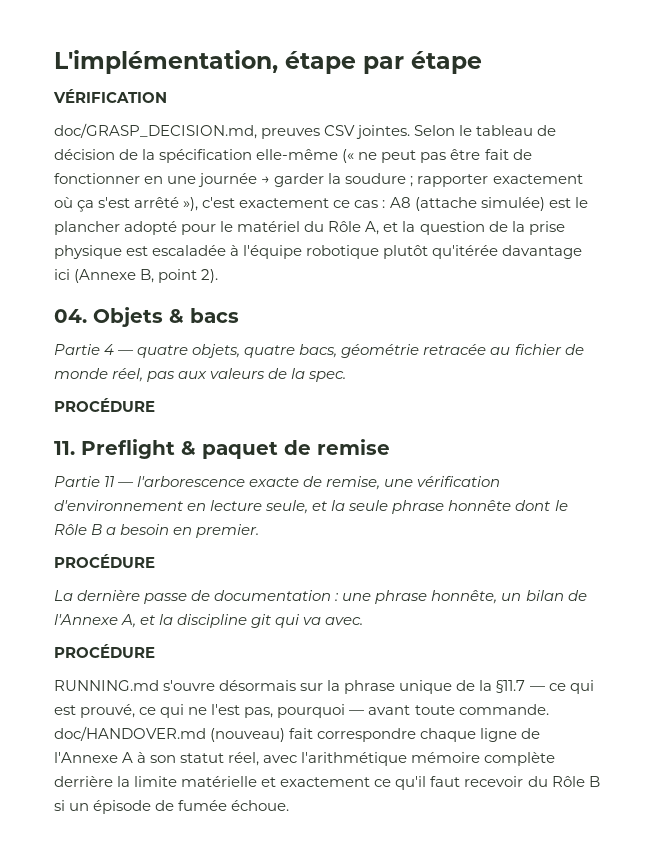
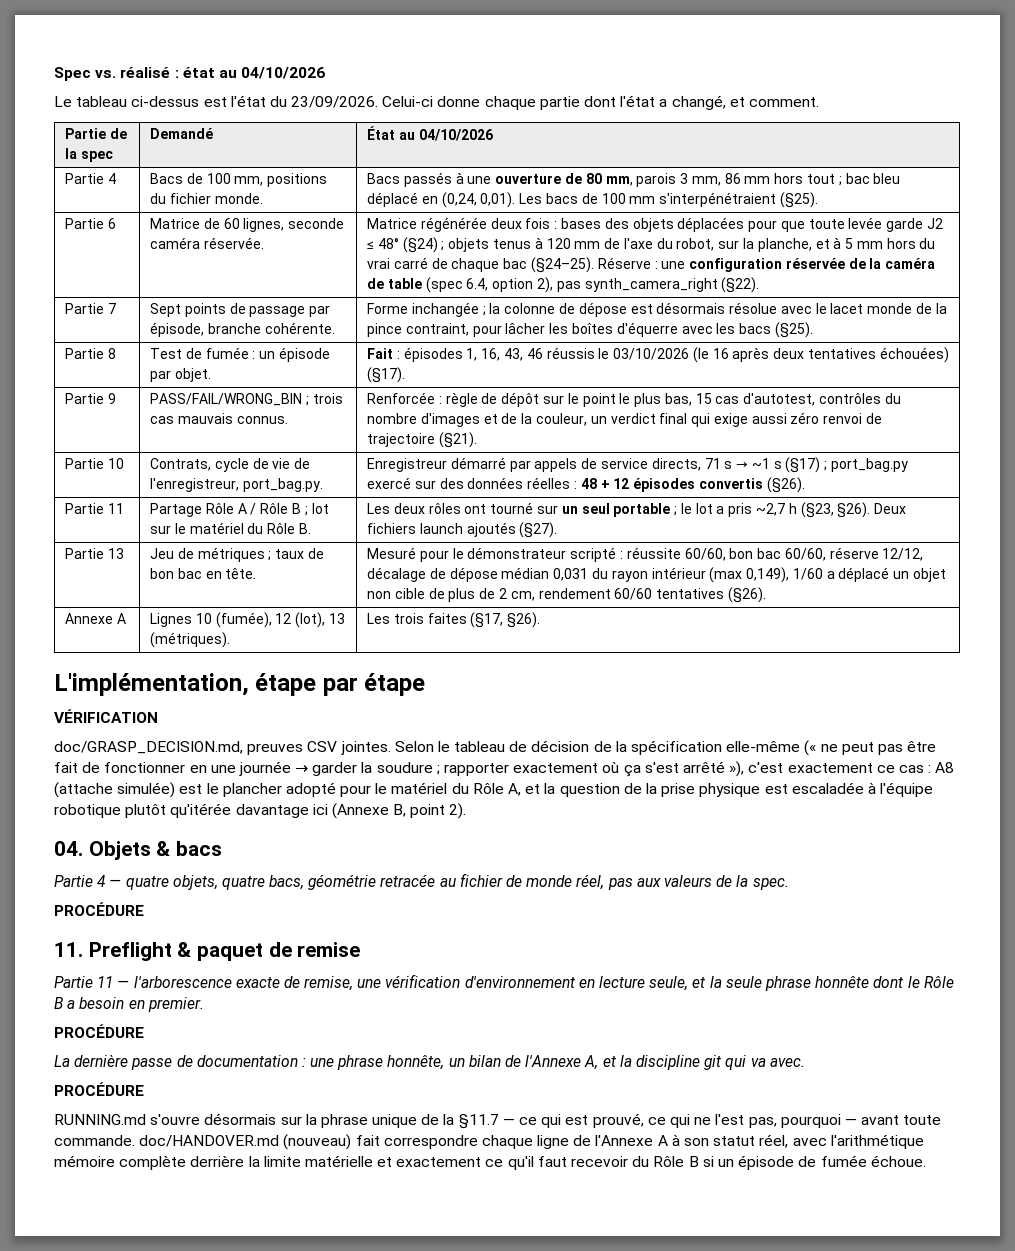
+ Spec vs. réalisé : état au 04/10/2026
+ Le tableau ci-dessus est l'état du 23/09/2026. Celui-ci donne chaque partie dont l'état a changé, et comment.
+ Partie de la spec | Demandé | État au 04/10/2026
+ Partie 4 | Bacs de 100 mm, positions du fichier monde. | Bacs passés à une ouverture de 80 mm, parois 3 mm, 86 mm hors tout ; bac bleu déplacé en (0,24, 0,01). Les bacs de 100 mm s'interpénétraient (§25).
+ Partie 6 | Matrice de 60 lignes, seconde caméra réservée. | Matrice régénérée deux fois : bases des objets déplacées pour que toute levée garde J2 ≤ 48° (§24) ; objets tenus à 120 mm de l'axe du robot, sur la planche, et à 5 mm hors du vrai carré de chaque bac (§24–25). Réserve : une configuration réservée de la caméra de table (spec 6.4, option 2), pas synth_camera_right (§22).
+ Partie 7 | Sept points de passage par épisode, branche cohérente. | Forme inchangée ; la colonne de dépose est désormais résolue avec le lacet monde de la pince contraint, pour lâcher les boîtes d'équerre avec les bacs (§25).
+ Partie 8 | Test de fumée : un épisode par objet. | Fait : épisodes 1, 16, 43, 46 réussis le 03/10/2026 (le 16 après deux tentatives échouées) (§17).
+ Partie 9 | PASS/FAIL/WRONG_BIN ; trois cas mauvais connus. | Renforcée : règle de dépôt sur le point le plus bas, 15 cas d'autotest, contrôles du nombre d'images et de la couleur, un verdict final qui exige aussi zéro renvoi de trajectoire (§21).
+ Partie 10 | Contrats, cycle de vie de l'enregistreur, port_bag.py. | Enregistreur démarré par appels de service directs, 71 s → ~1 s (§17) ; port_bag.py exercé sur des données réelles : 48 + 12 épisodes convertis (§26).
+ Partie 11 | Partage Rôle A / Rôle B ; lot sur le matériel du Rôle B. | Les deux rôles ont tourné sur un seul portable ; le lot a pris ~2,7 h (§23, §26). Deux fichiers launch ajoutés (§27).
+ Partie 13 | Jeu de métriques ; taux de bon bac en tête. | Mesuré pour le démonstrateur scripté : réussite 60/60, bon bac 60/60, réserve 12/12, décalage de dépose médian 0,031 du rayon intérieur (max 0,149), 1/60 a déplacé un objet non cible de plus de 2 cm, rendement 60/60 tentatives (§26).
+ Annexe A | Lignes 10 (fumée), 12 (lot), 13 (métriques). | Les trois faites (§17, §26).

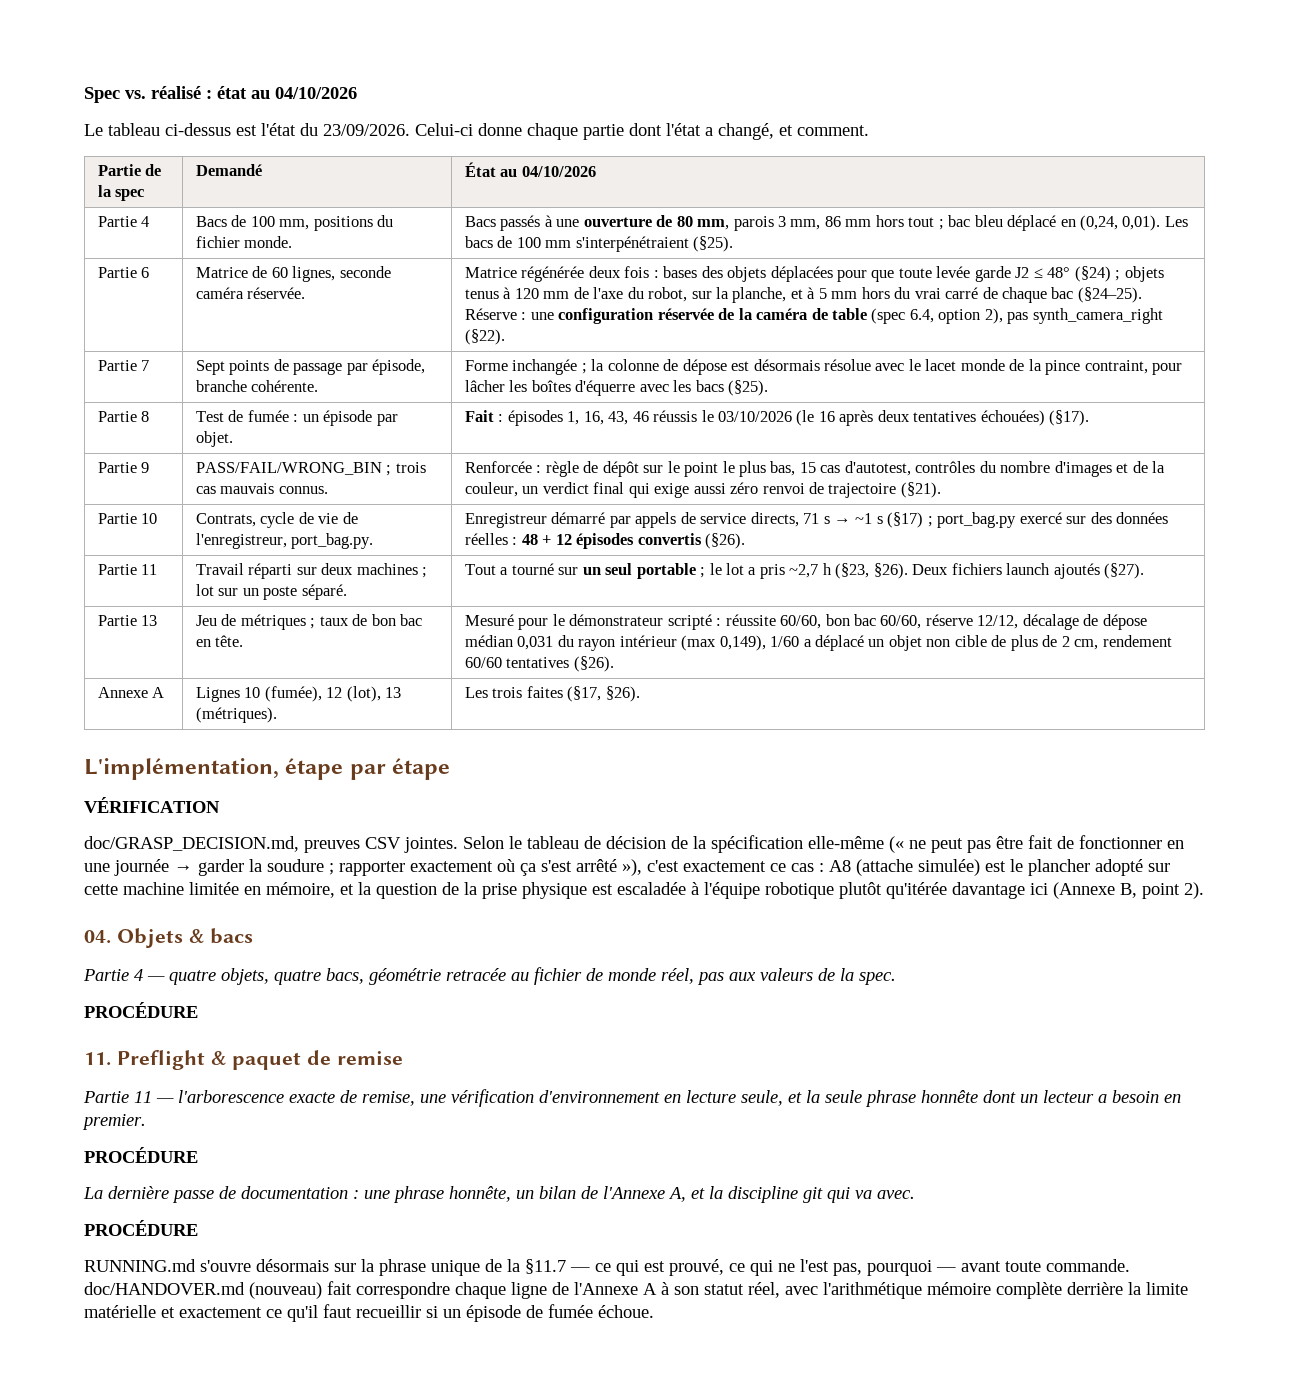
- Partie 11 | Partage Rôle A / Rôle B ; lot sur le matériel du Rôle B. | Les deux rôles ont tourné sur un seul portable ; le lot a pris ~2,7 h (§23, §26). Deux fichiers launch ajoutés (§27).
+ Partie 11 | Travail réparti sur deux machines ; lot sur un poste séparé. | Tout a tourné sur un seul portable ; le lot a pris ~2,7 h (§23, §26). Deux fichiers launch ajoutés (§27).
- A8 (attache simulée) est le plancher adopté pour le matériel du Rôle A, et la question de la prise physique est escaladée à l'équipe robotique plutôt qu'itérée davantage ici (Annexe B, point 2).
+ A8 (attache simulée) est le plancher adopté sur cette machine limitée en mémoire, et la question de la prise physique est escaladée à l'équipe robotique plutôt qu'itérée davantage ici (Annexe B, point 2).
- Partie 11 — l'arborescence exacte de remise, une vérification d'environnement en lecture seule, et la seule phrase honnête dont le Rôle B a besoin en premier.
+ Partie 11 — l'arborescence exacte de remise, une vérification d'environnement en lecture seule, et la seule phrase honnête dont un lecteur a besoin en premier.
- RUNNING.md s'ouvre désormais sur la phrase unique de la §11.7 — ce qui est prouvé, ce qui ne l'est pas, pourquoi — avant toute commande. doc/HANDOVER.md (nouveau) fait correspondre chaque ligne de l'Annexe A à son statut réel, avec l'arithmétique mémoire complète derrière la limite matérielle et exactement ce qu'il faut recevoir du Rôle B si un épisode de fumée échoue.
+ RUNNING.md s'ouvre désormais sur la phrase unique de la §11.7 — ce qui est prouvé, ce qui ne l'est pas, pourquoi — avant toute commande. doc/HANDOVER.md (nouveau) fait correspondre chaque ligne de l'Annexe A à son statut réel, avec l'arithmétique mémoire complète derrière la limite matérielle et exactement ce qu'il faut recueillir si un épisode de fumée échoue.

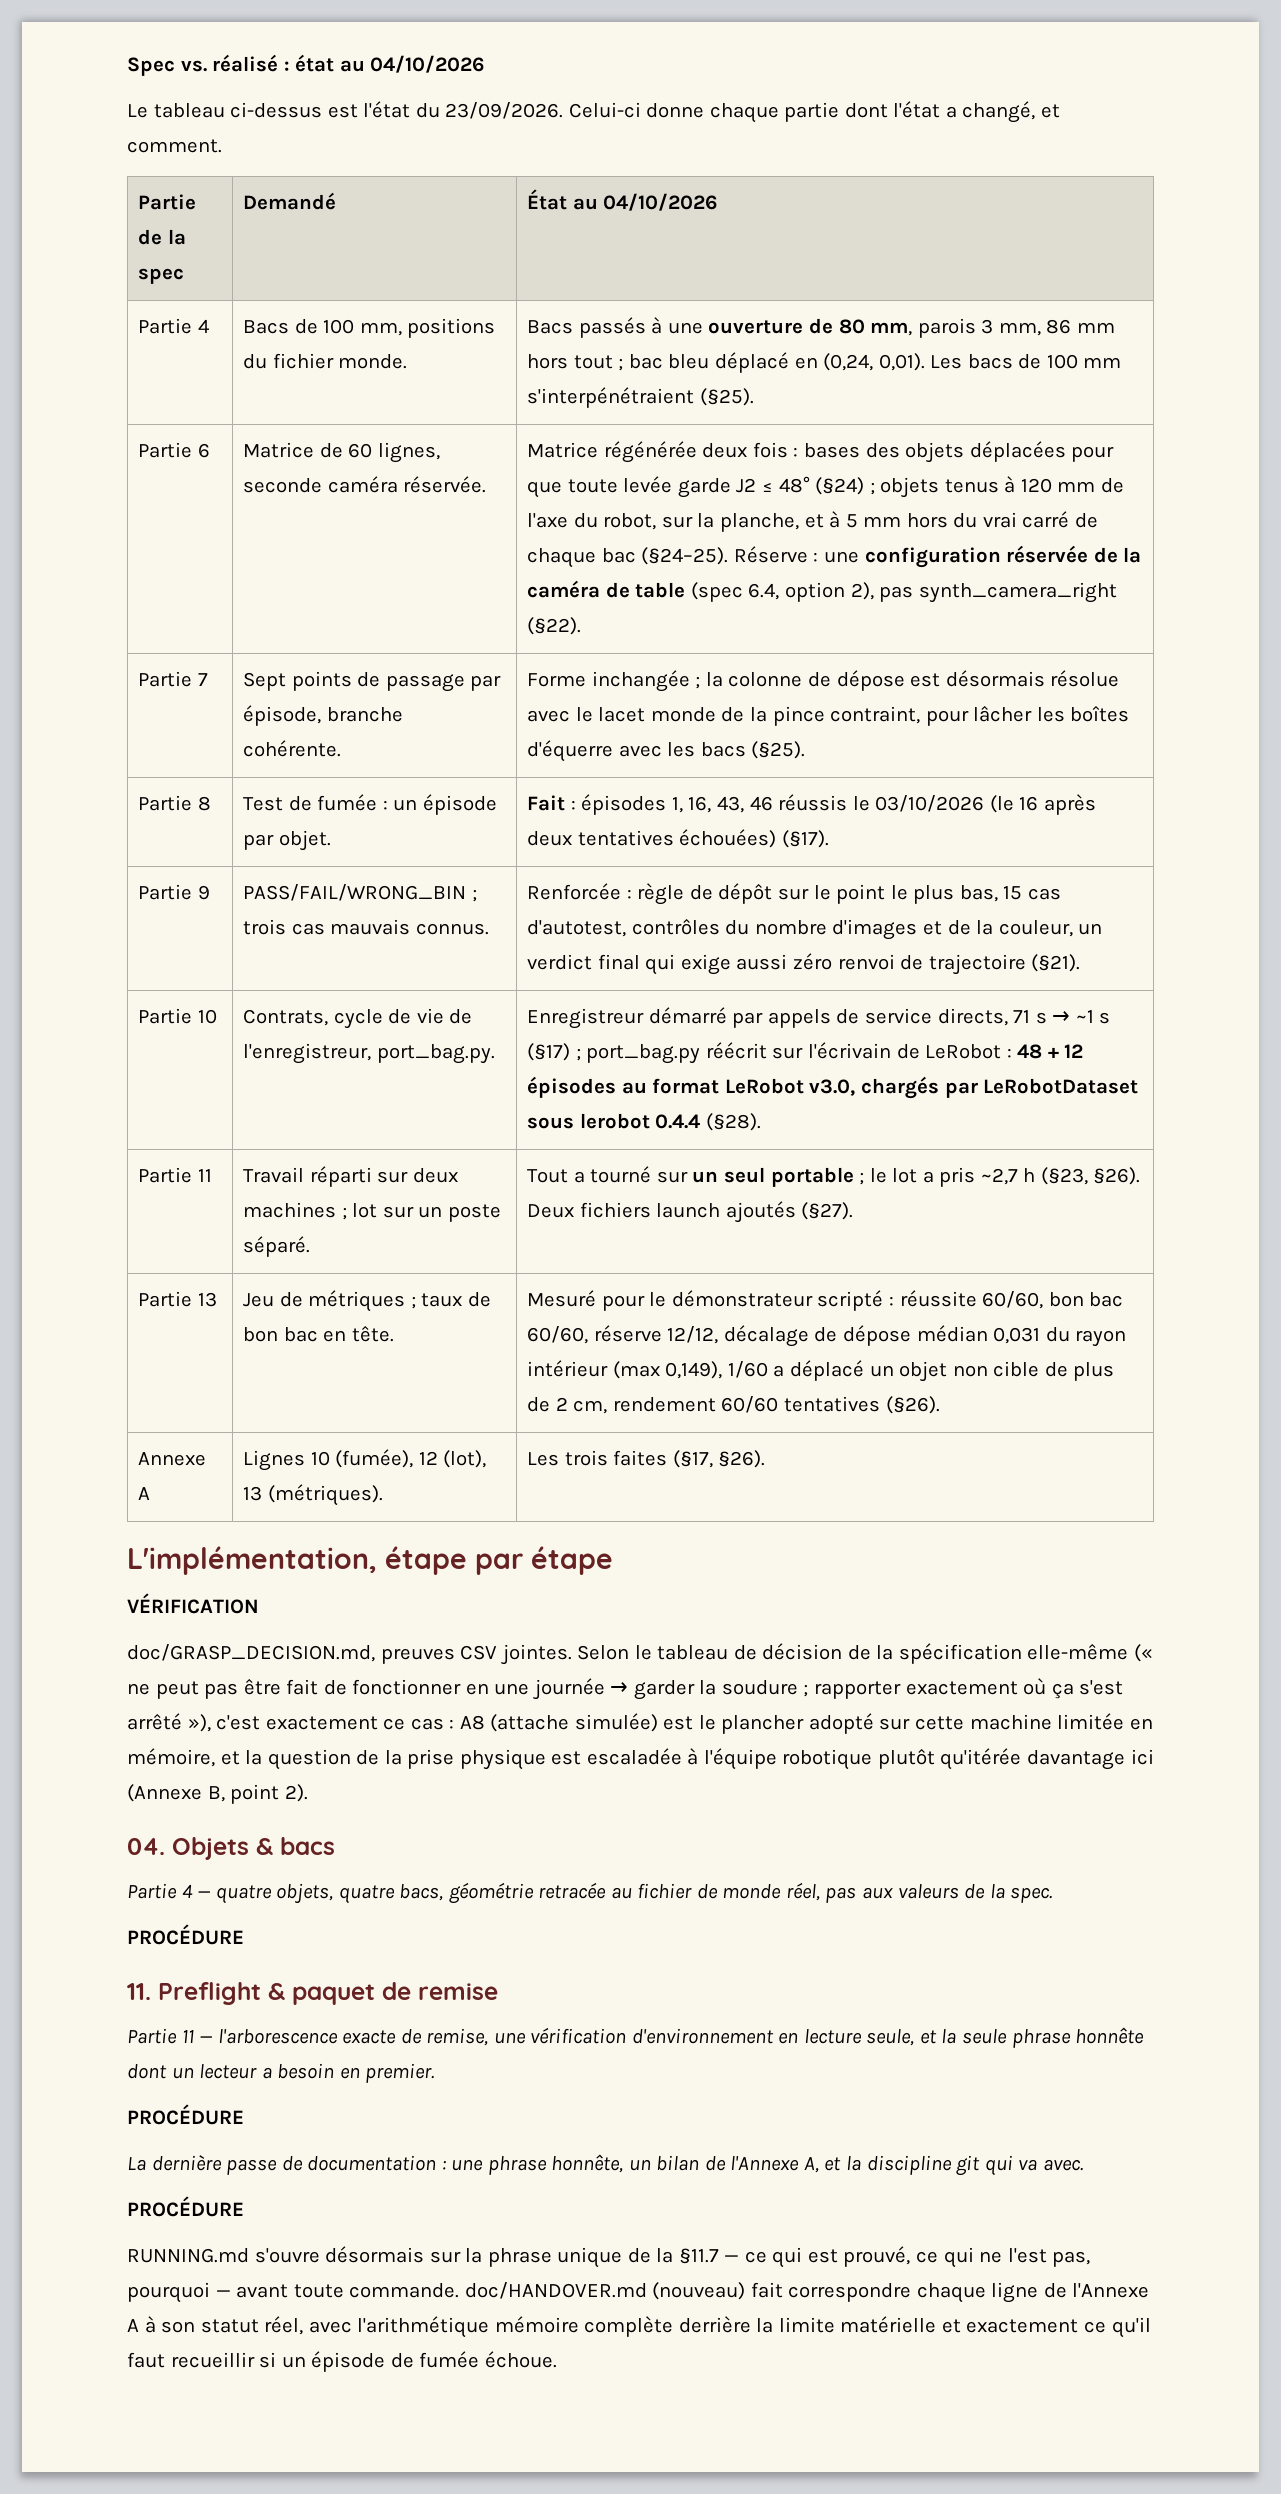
- Enregistreur démarré par appels de service directs, 71 s → ~1 s (§17) ; port_bag.py exercé sur des données réelles : 48 + 12 épisodes convertis (§26).
+ Enregistreur démarré par appels de service directs, 71 s → ~1 s (§17) ; port_bag.py réécrit sur l'écrivain de LeRobot : 48 + 12 épisodes au format LeRobot v3.0, chargés par LeRobotDataset sous lerobot 0.4.4 (§28).

